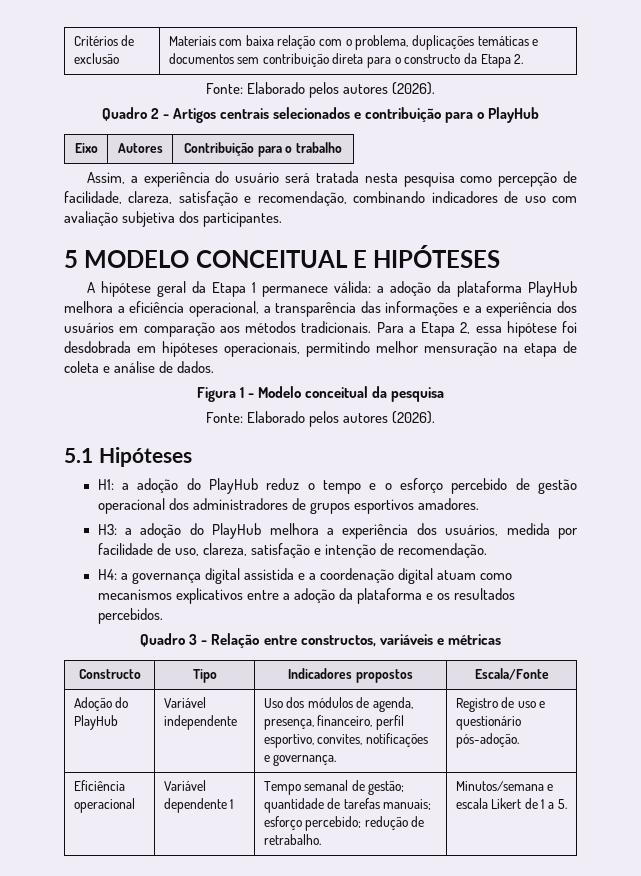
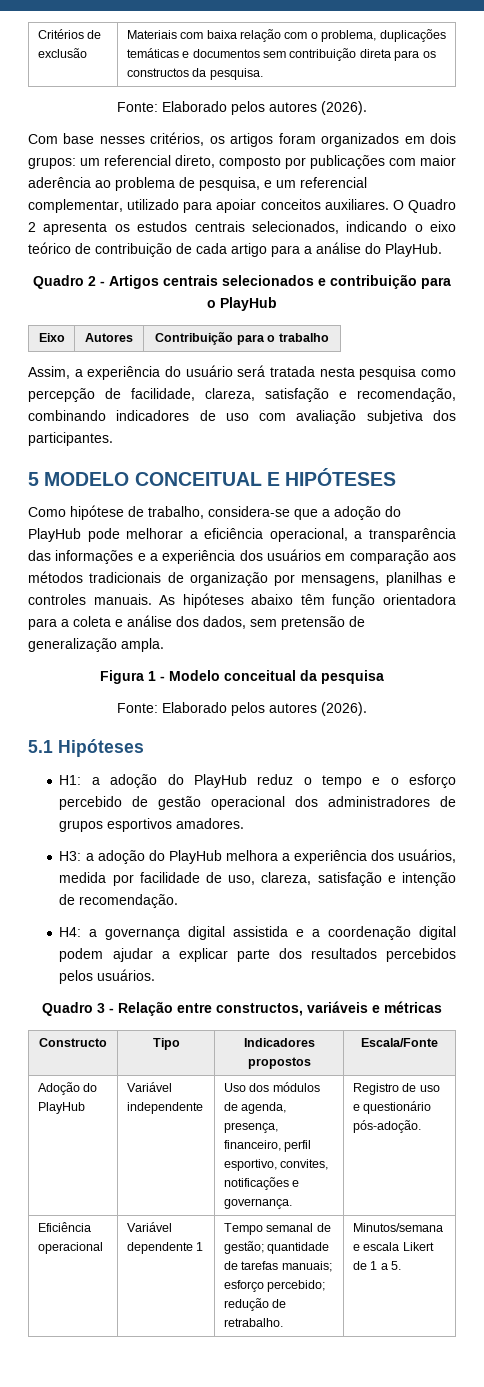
- Critérios de exclusão | Materiais com baixa relação com o problema, duplicações temáticas e documentos sem contribuição direta para o constructo da Etapa 2.
+ Critérios de exclusão | Materiais com baixa relação com o problema, duplicações temáticas e documentos sem contribuição direta para os constructos da pesquisa.
  Fonte: Elaborado pelos autores (2026).
+ Com base nesses critérios, os artigos foram organizados em dois grupos: um referencial direto, composto por publicações com maior aderência ao problema de pesquisa, e um referencial complementar, utilizado para apoiar conceitos auxiliares. O Quadro 2 apresenta os estudos centrais selecionados, indicando o eixo teórico de contribuição de cada artigo para a análise do PlayHub.
- A hipótese geral da Etapa 1 permanece válida: a adoção da plataforma PlayHub melhora a eficiência operacional, a transparência das informações e a experiência dos usuários em comparação aos métodos tradicionais. Para a Etapa 2, essa hipótese foi desdobrada em hipóteses operacionais, permitindo melhor mensuração na etapa de coleta e análise de dados.
+ Como hipótese de trabalho, considera-se que a adoção do PlayHub pode melhorar a eficiência operacional, a transparência das informações e a experiência dos usuários em comparação aos métodos tradicionais de organização por mensagens, planilhas e controles manuais. As hipóteses abaixo têm função orientadora para a coleta e análise dos dados, sem pretensão de generalização ampla.
- H4: a governança digital assistida e a coordenação digital atuam como mecanismos explicativos entre a adoção da plataforma e os resultados percebidos.
+ H4: a governança digital assistida e a coordenação digital podem ajudar a explicar parte dos resultados percebidos pelos usuários.

